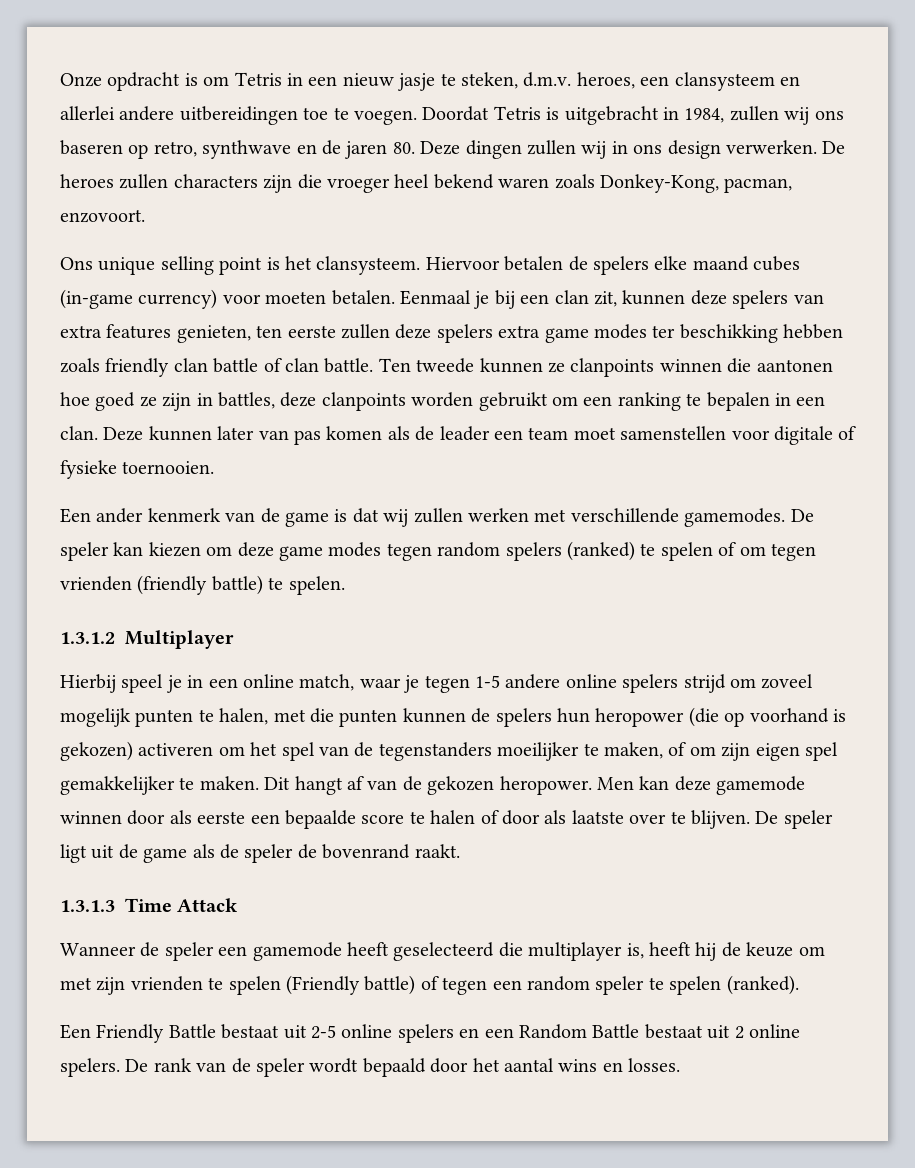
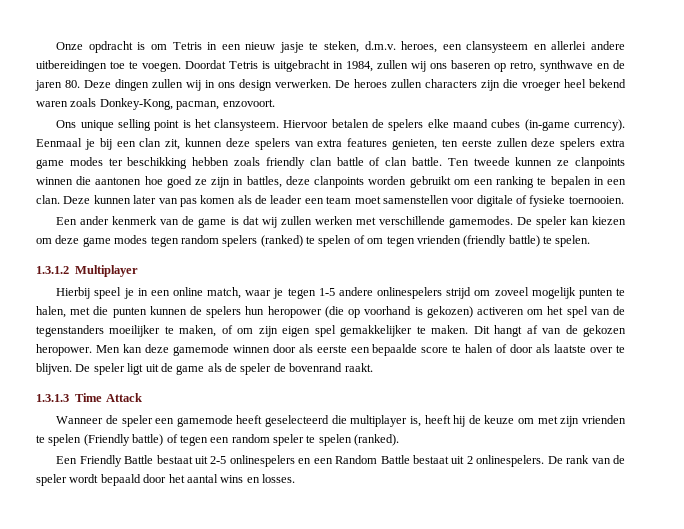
- Hiervoor betalen de spelers elke maand cubes (in-game currency) voor moeten betalen.
+ Hiervoor betalen de spelers elke maand cubes (in-game currency).
- Hierbij speel je in een online match, waar je tegen 1-5 andere online spelers strijd om zoveel mogelijk punten te halen, met die punten kunnen de spelers hun heropower (die op voorhand is gekozen) activeren om het spel van de tegenstanders moeilijker te maken, of om zijn eigen spel gemakkelijker te maken.
+ Hierbij speel je in een online match, waar je tegen 1-5 andere onlinespelers strijd om zoveel mogelijk punten te halen, met die punten kunnen de spelers hun heropower (die op voorhand is gekozen) activeren om het spel van de tegenstanders moeilijker te maken, of om zijn eigen spel gemakkelijker te maken.
- Een Friendly Battle bestaat uit 2-5 online spelers en een Random Battle bestaat uit 2 online spelers.
+ Een Friendly Battle bestaat uit 2-5 onlinespelers en een Random Battle bestaat uit 2 onlinespelers.

